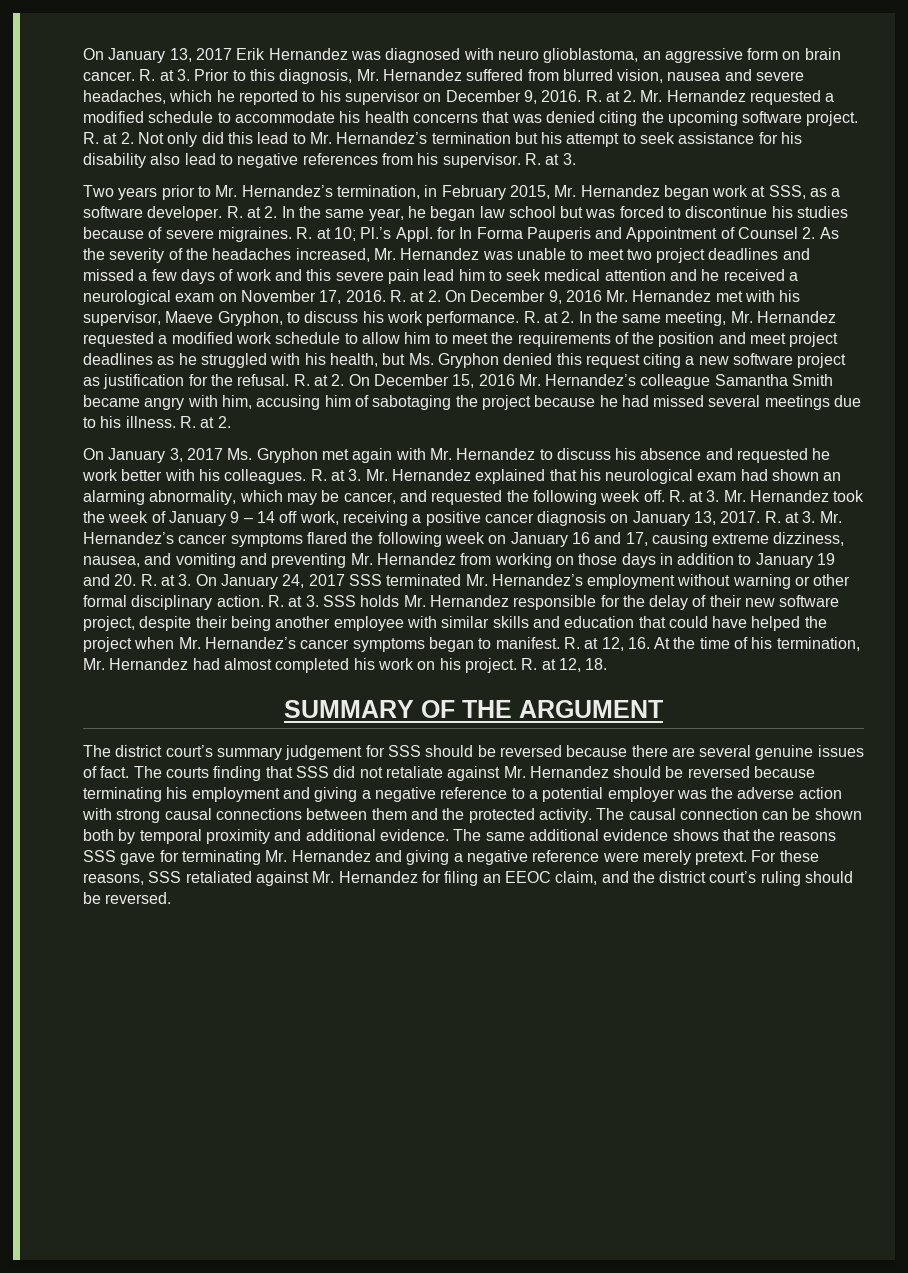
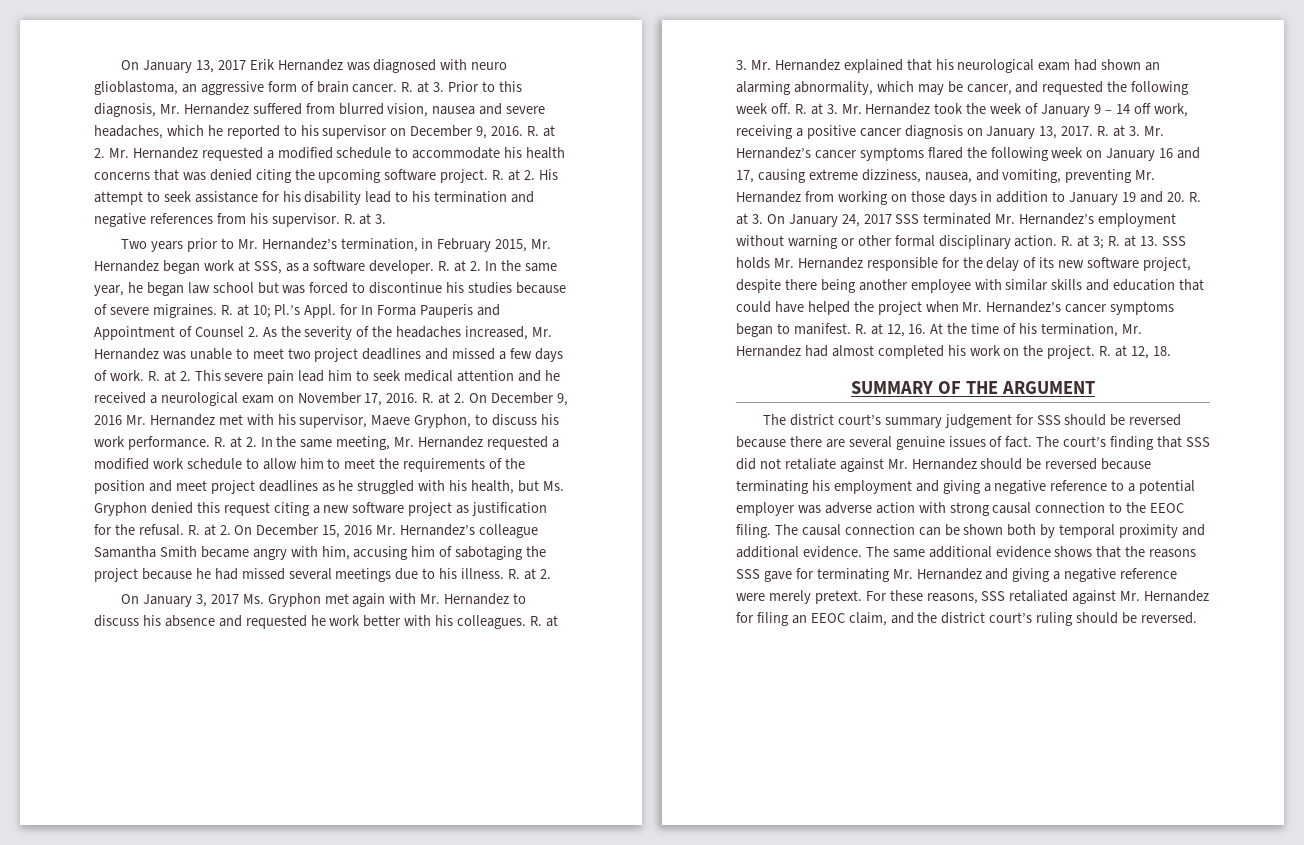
- On January 13, 2017 Erik Hernandez was diagnosed with neuro glioblastoma, an aggressive form on brain cancer.
+ On January 13, 2017 Erik Hernandez was diagnosed with neuro glioblastoma, an aggressive form of brain cancer.
- R. at 2. Not only did this lead to Mr. Hernandez’s termination but his attempt to seek assistance for his disability also lead to negative references from his supervisor.
+ R. at 2. His attempt to seek assistance for his disability lead to his termination and negative references from his supervisor.
- R. at 10; Pl.’s Appl. for In Forma Pauperis and Appointment of Counsel 2. As the severity of the headaches increased, Mr. Hernandez was unable to meet two project deadlines and missed a few days of work and this severe pain lead him to seek medical attention and he received a neurological exam on November 17, 2016.
+ R. at 10; Pl.’s Appl. for In Forma Pauperis and Appointment of Counsel 2. As the severity of the headaches increased, Mr. Hernandez was unable to meet two project deadlines and missed a few days of work. R. at 2. This severe pain lead him to seek medical attention and he received a neurological exam on November 17, 2016.
- R. at 3. Mr. Hernandez’s cancer symptoms flared the following week on January 16 and 17, causing extreme dizziness, nausea, and vomiting and preventing Mr. Hernandez from working on those days in addition to January 19 and 20. R. at 3. On January 24, 2017 SSS terminated Mr. Hernandez’s employment without warning or other formal disciplinary action.
+ R. at 3. Mr. Hernandez’s cancer symptoms flared the following week on January 16 and 17, causing extreme dizziness, nausea, and vomiting, preventing Mr. Hernandez from working on those days in addition to January 19 and 20. R. at 3. On January 24, 2017 SSS terminated Mr. Hernandez’s employment without warning or other formal disciplinary action.
- R. at 3. SSS holds Mr. Hernandez responsible for the delay of their new software project, despite their being another employee with similar skills and education that could have helped the project when Mr. Hernandez’s cancer symptoms began to manifest.
+ R. at 3; R. at 13. SSS holds Mr. Hernandez responsible for the delay of its new software project, despite there being another employee with similar skills and education that could have helped the project when Mr. Hernandez’s cancer symptoms began to manifest.
- R. at 12, 16. At the time of his termination, Mr. Hernandez had almost completed his work on his project.
+ R. at 12, 16. At the time of his termination, Mr. Hernandez had almost completed his work on the project.
- The courts finding that SSS did not retaliate against Mr. Hernandez should be reversed because terminating his employment and giving a negative reference to a potential employer was the adverse action with strong causal connections between them and the protected activity.
+ The court’s finding that SSS did not retaliate against Mr. Hernandez should be reversed because terminating his employment and giving a negative reference to a potential employer was adverse action with strong causal connection to the EEOC filing.

